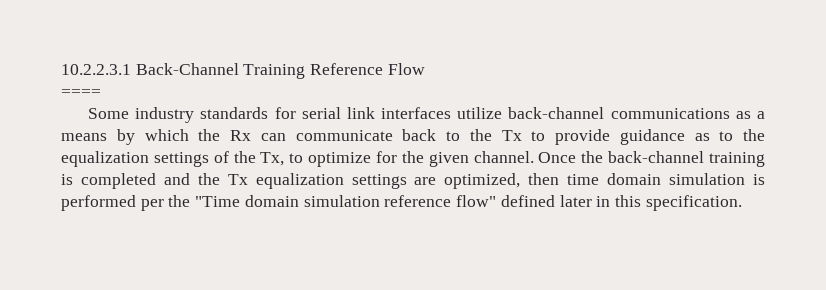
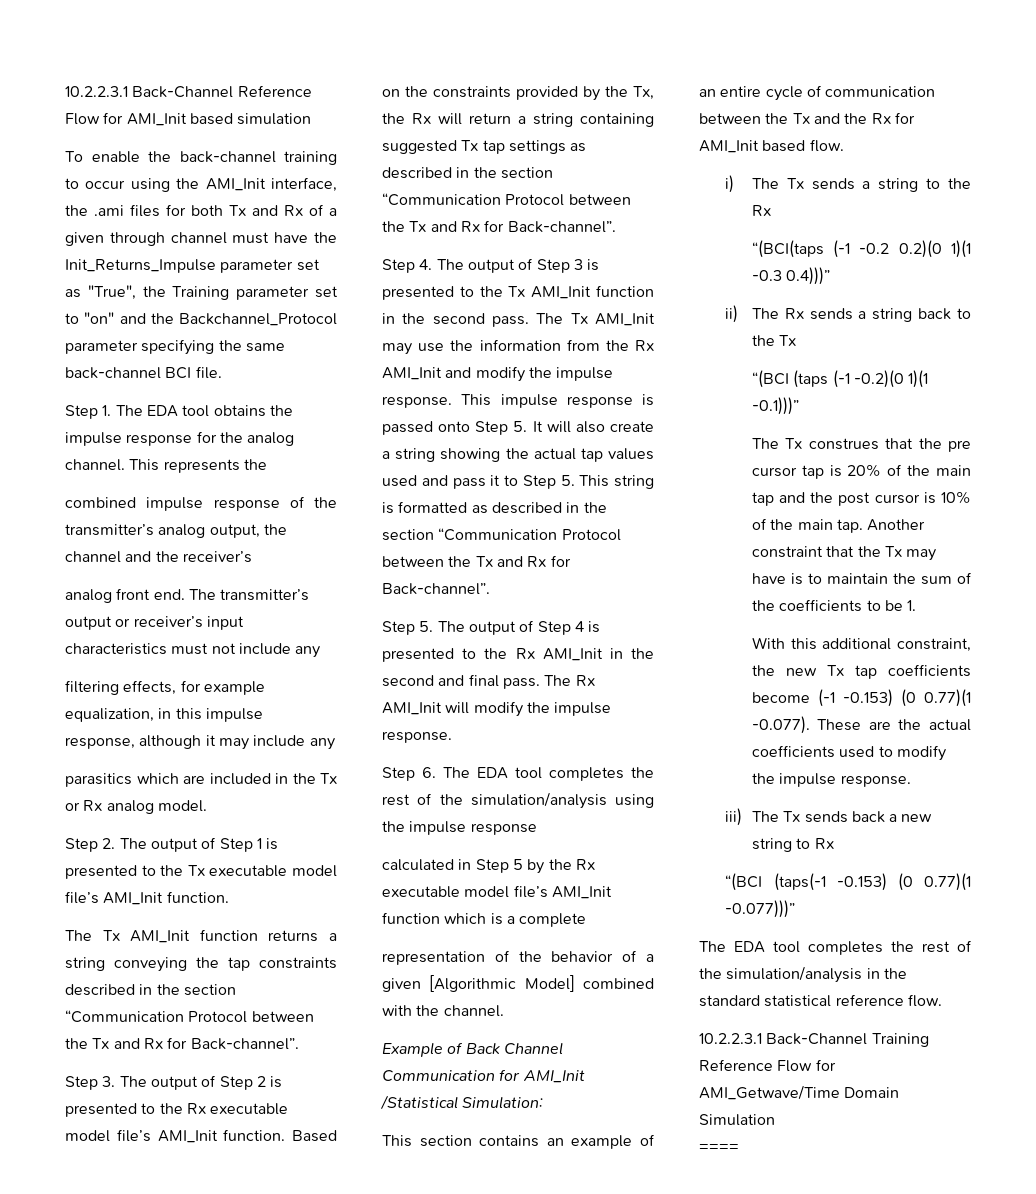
- 10.2.2.3.1 Back-Channel Training Reference Flow
+ 10.2.2.3.1 Back-Channel Reference Flow for AMI_Init based simulation
+ To enable the back-channel training to occur using the AMI_Init interface, the .ami files for both Tx and Rx of a given through channel must have the Init_Returns_Impulse parameter set as "True", the Training parameter set to "on" and the Backchannel_Protocol parameter specifying the same back-channel BCI file.
+ Step 1. The EDA tool obtains the impulse response for the analog channel. This represents the
+ combined impulse response of the transmitter’s analog output, the channel and the receiver’s
+ analog front end. The transmitter’s output or receiver’s input characteristics must not include any
+ filtering effects, for example equalization, in this impulse response, although it may include any
+ parasitics which are included in the Tx or Rx analog model.
+ Step 2. The output of Step 1 is presented to the Tx executable model file’s AMI_Init function.
+ The Tx AMI_Init function returns a string conveying the tap constraints described in the section “Communication Protocol between the Tx and Rx for Back-channel”.
+ Step 3. The output of Step 2 is presented to the Rx executable model file’s AMI_Init function. Based on the constraints provided by the Tx, the Rx will return a string containing suggested Tx tap settings as described in the section “Communication Protocol between the Tx and Rx for Back-channel”.
+ Step 4. The output of Step 3 is presented to the Tx AMI_Init function in the second pass. The Tx AMI_Init may use the information from the Rx AMI_Init and modify the impulse response. This impulse response is passed onto Step 5. It will also create a string showing the actual tap values used and pass it to Step 5. This string is formatted as described in the section “Communication Protocol between the Tx and Rx for Back-channel”.
+ Step 5. The output of Step 4 is presented to the Rx AMI_Init in the second and final pass. The Rx AMI_Init will modify the impulse response.
+ Step 6. The EDA tool completes the rest of the simulation/analysis using the impulse response
+ calculated in Step 5 by the Rx executable model file’s AMI_Init function which is a complete
+ representation of the behavior of a given [Algorithmic Model] combined with the channel.
+ Example of Back Channel Communication for AMI_Init /Statistical Simulation:
+ This section contains an example of an entire cycle of communication between the Tx and the Rx for AMI_Init based flow.
+ i) The Tx sends a string to the Rx
+ “(BCI(taps (-1 -0.2 0.2)(0 1)(1 -0.3 0.4)))”
+ ii) The Rx sends a string back to the Tx
+ “(BCI (taps (-1 -0.2)(0 1)(1 -0.1)))”
+ The Tx construes that the pre cursor tap is 20% of the main tap and the post cursor is 10% of the main tap. Another constraint that the Tx may have is to maintain the sum of the coefficients to be 1.
+ With this additional constraint, the new Tx tap coefficients become (-1 -0.153) (0 0.77)(1 -0.077). These are the actual coefficients used to modify the impulse response.
+ iii) The Tx sends back a new string to Rx
+ “(BCI (taps(-1 -0.153) (0 0.77)(1 -0.077)))”
+ The EDA tool completes the rest of the simulation/analysis in the standard statistical reference flow.
+ 10.2.2.3.1 Back-Channel Training Reference Flow for AMI_Getwave/Time Domain Simulation
  ====
- Some industry standards for serial link interfaces utilize back-channel communications as a means by which the Rx can communicate back to the Tx to provide guidance as to the equalization settings of the Tx, to optimize for the given channel. Once the back-channel training is completed and the Tx equalization settings are optimized, then time domain simulation is performed per the "Time domain simulation reference flow" defined later in this specification.

